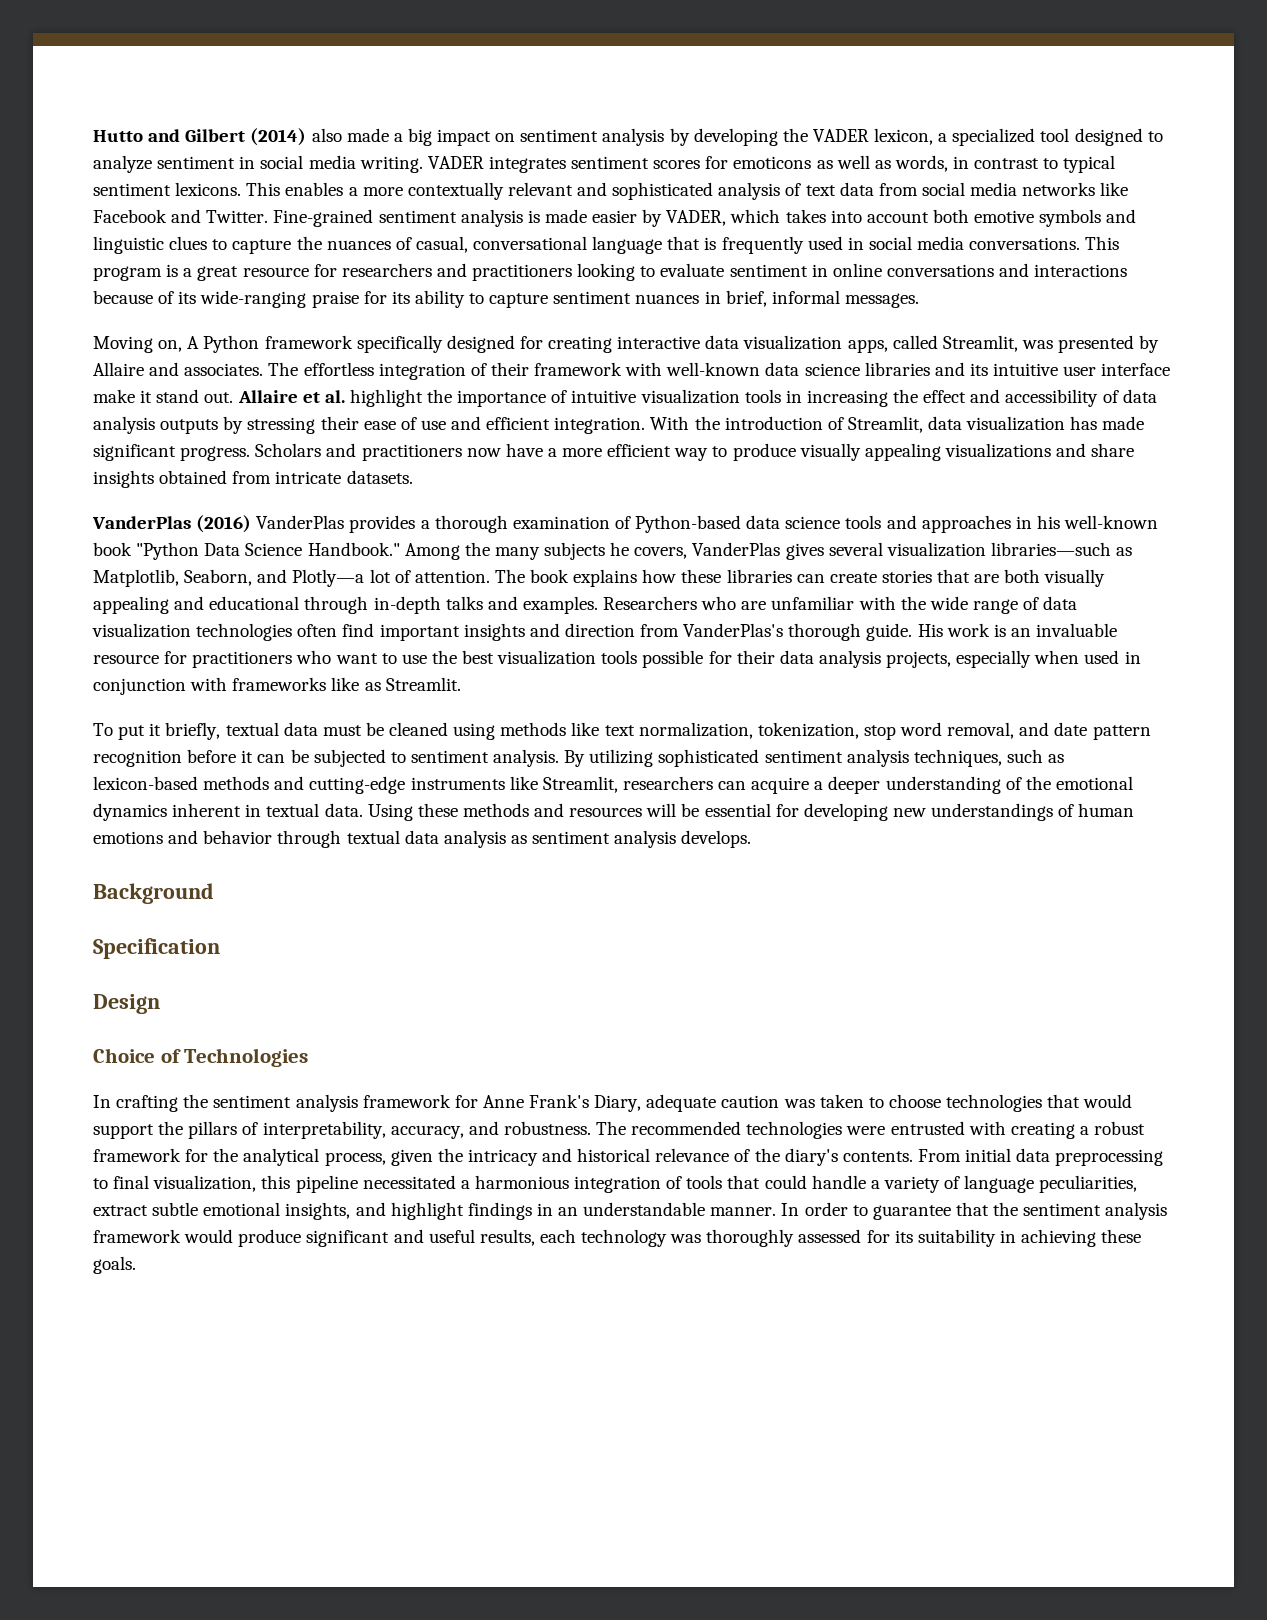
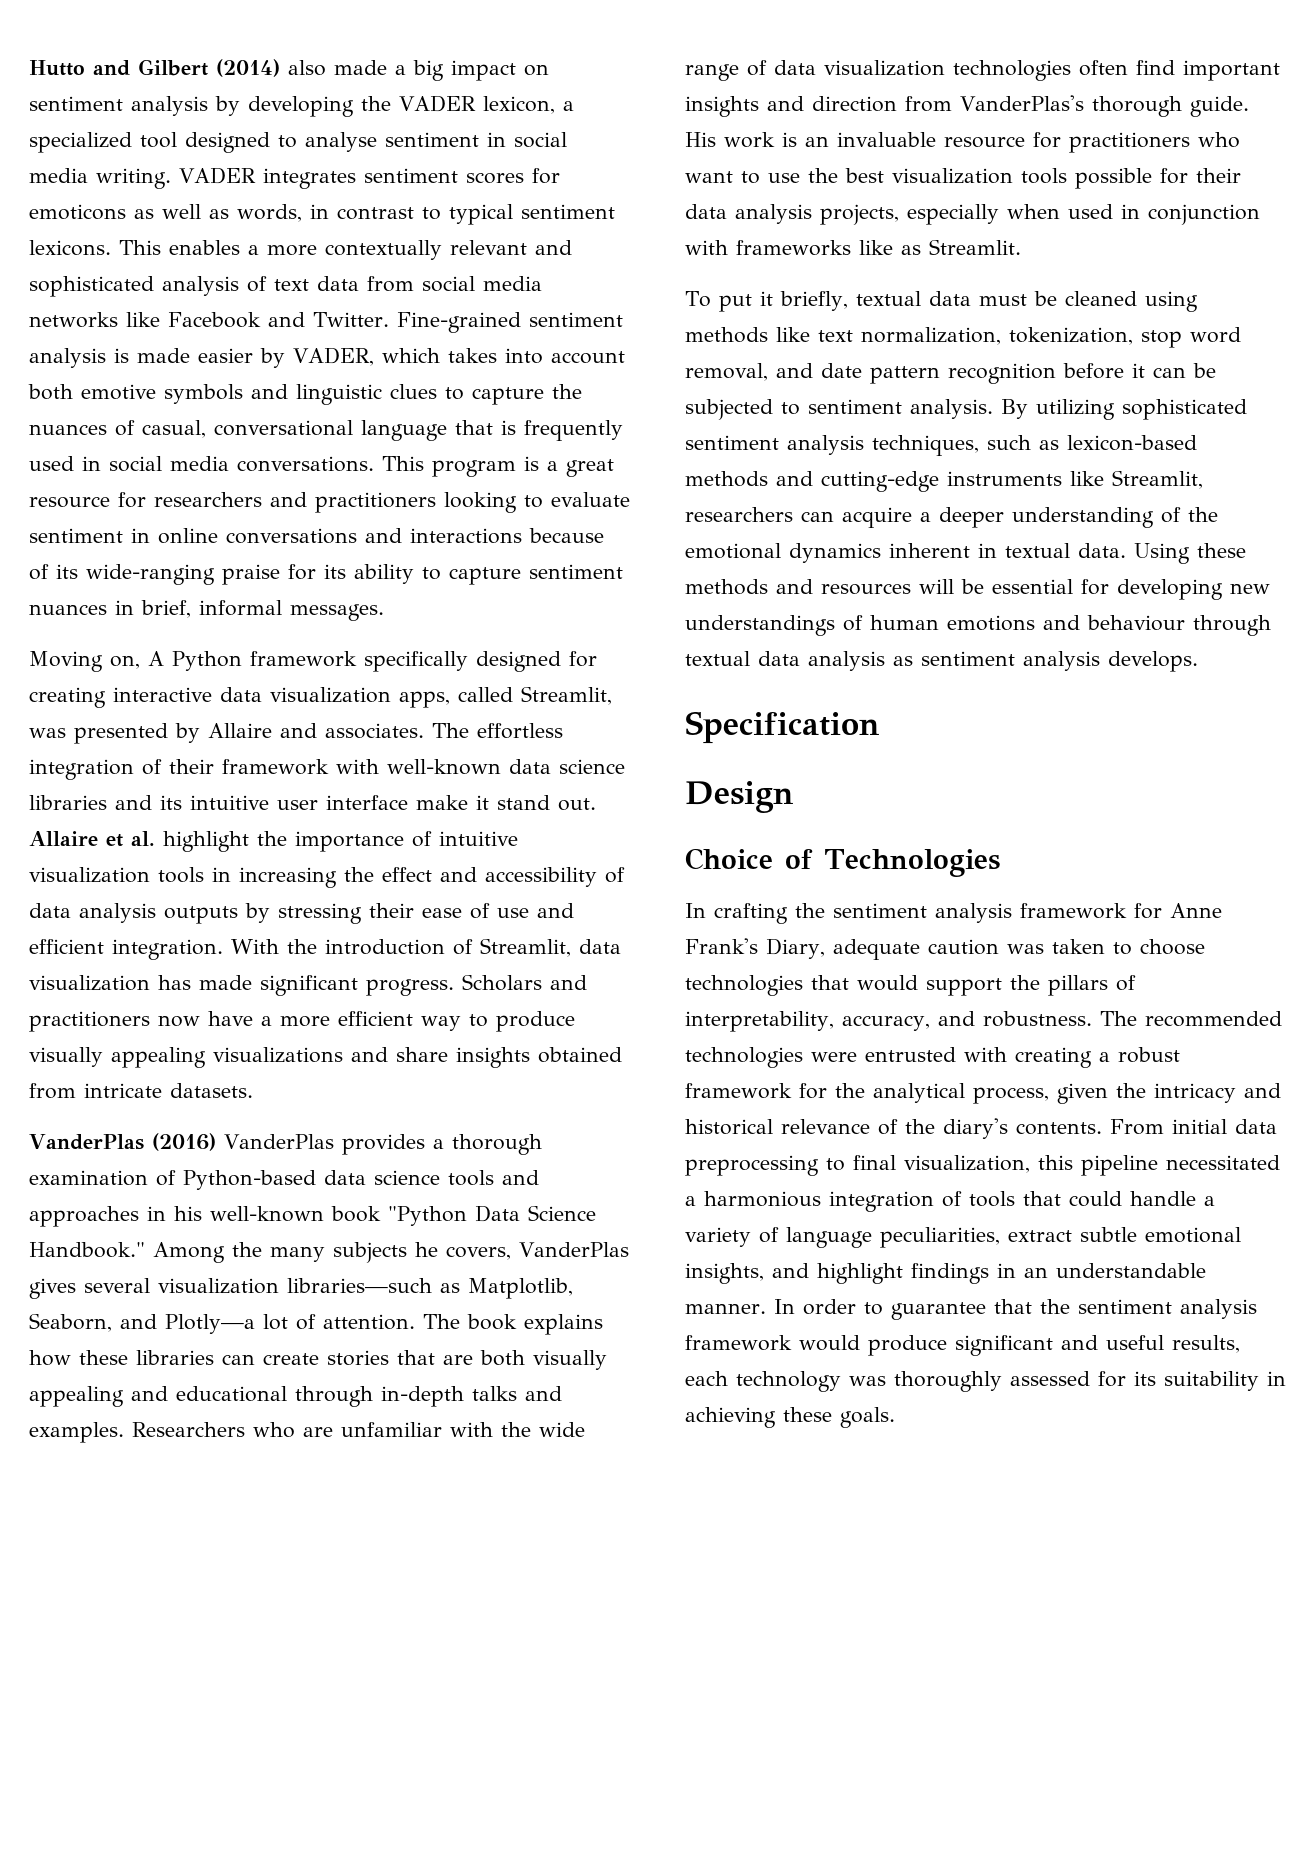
- Hutto and Gilbert (2014) also made a big impact on sentiment analysis by developing the VADER lexicon, a specialized tool designed to analyze sentiment in social media writing.
+ Hutto and Gilbert (2014) also made a big impact on sentiment analysis by developing the VADER lexicon, a specialized tool designed to analyse sentiment in social media writing.
- Using these methods and resources will be essential for developing new understandings of human emotions and behavior through textual data analysis as sentiment analysis develops.
+ Using these methods and resources will be essential for developing new understandings of human emotions and behaviour through textual data analysis as sentiment analysis develops.
- Background

